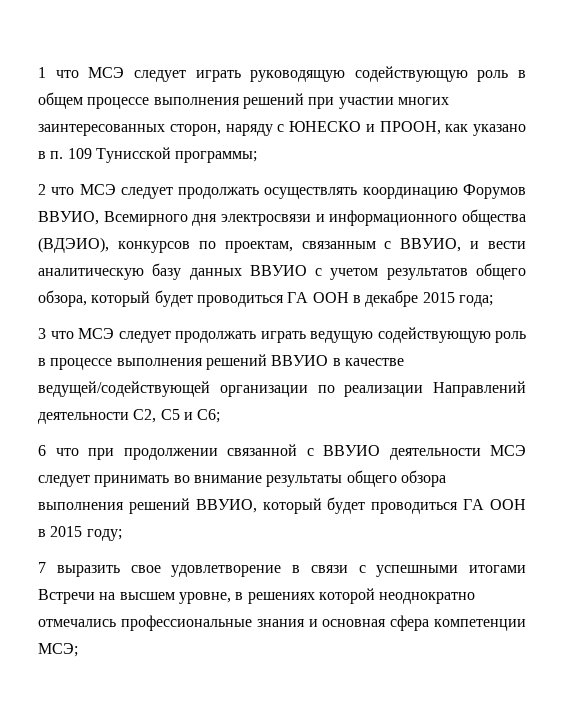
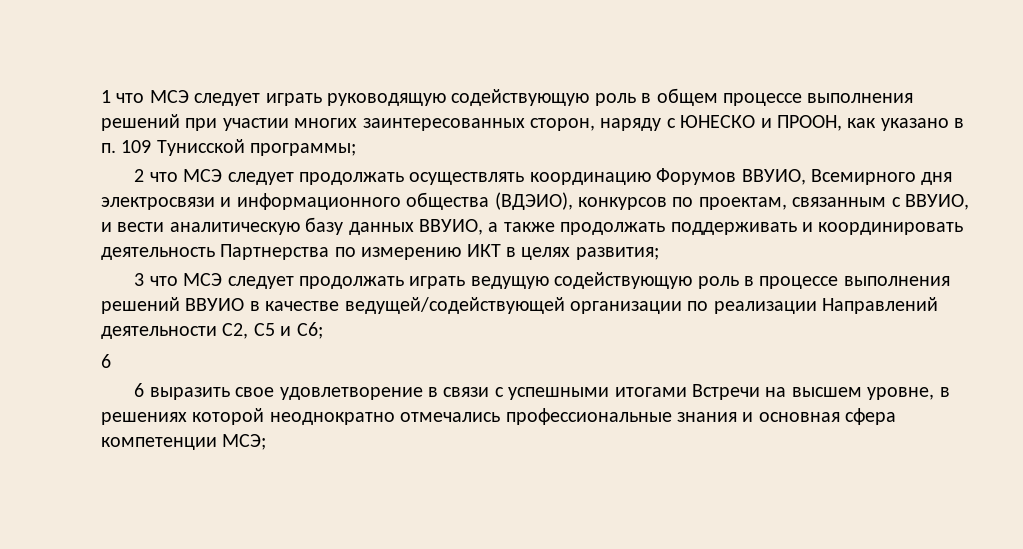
- 2 что МСЭ следует продолжать осуществлять координацию Форумов ВВУИО, Всемирного дня электросвязи и информационного общества (ВДЭИО), конкурсов по проектам, связанным с ВВУИО, и вести аналитическую базу данных ВВУИО с учетом результатов общего обзора, который будет проводиться ГА ООН в декабре 2015 года;
+ 2 что МСЭ следует продолжать осуществлять координацию Форумов ВВУИО, Всемирного дня электросвязи и информационного общества (ВДЭИО), конкурсов по проектам, связанным с ВВУИО, и вести аналитическую базу данных ВВУИО, а также продолжать поддерживать и координировать деятельность Партнерства по измерению ИКТ в целях развития;
  3 что МСЭ следует продолжать играть ведущую содействующую роль в процессе выполнения решений ВВУИО в качестве ведущей/содействующей организации по реализации Направлений деятельности С2, С5 и С6;
- 6 что при продолжении связанной с ВВУИО деятельности МСЭ следует принимать во внимание результаты общего обзора выполнения решений ВВУИО, который будет проводиться ГА ООН в 2015 году;
- 7 выразить свое удовлетворение в связи с успешными итогами Встречи на высшем уровне, в решениях которой неоднократно отмечались профессиональные знания и основная сфера компетенции МСЭ;
+ 6
+ 6 выразить свое удовлетворение в связи с успешными итогами Встречи на высшем уровне, в решениях которой неоднократно отмечались профессиональные знания и основная сфера компетенции МСЭ;

